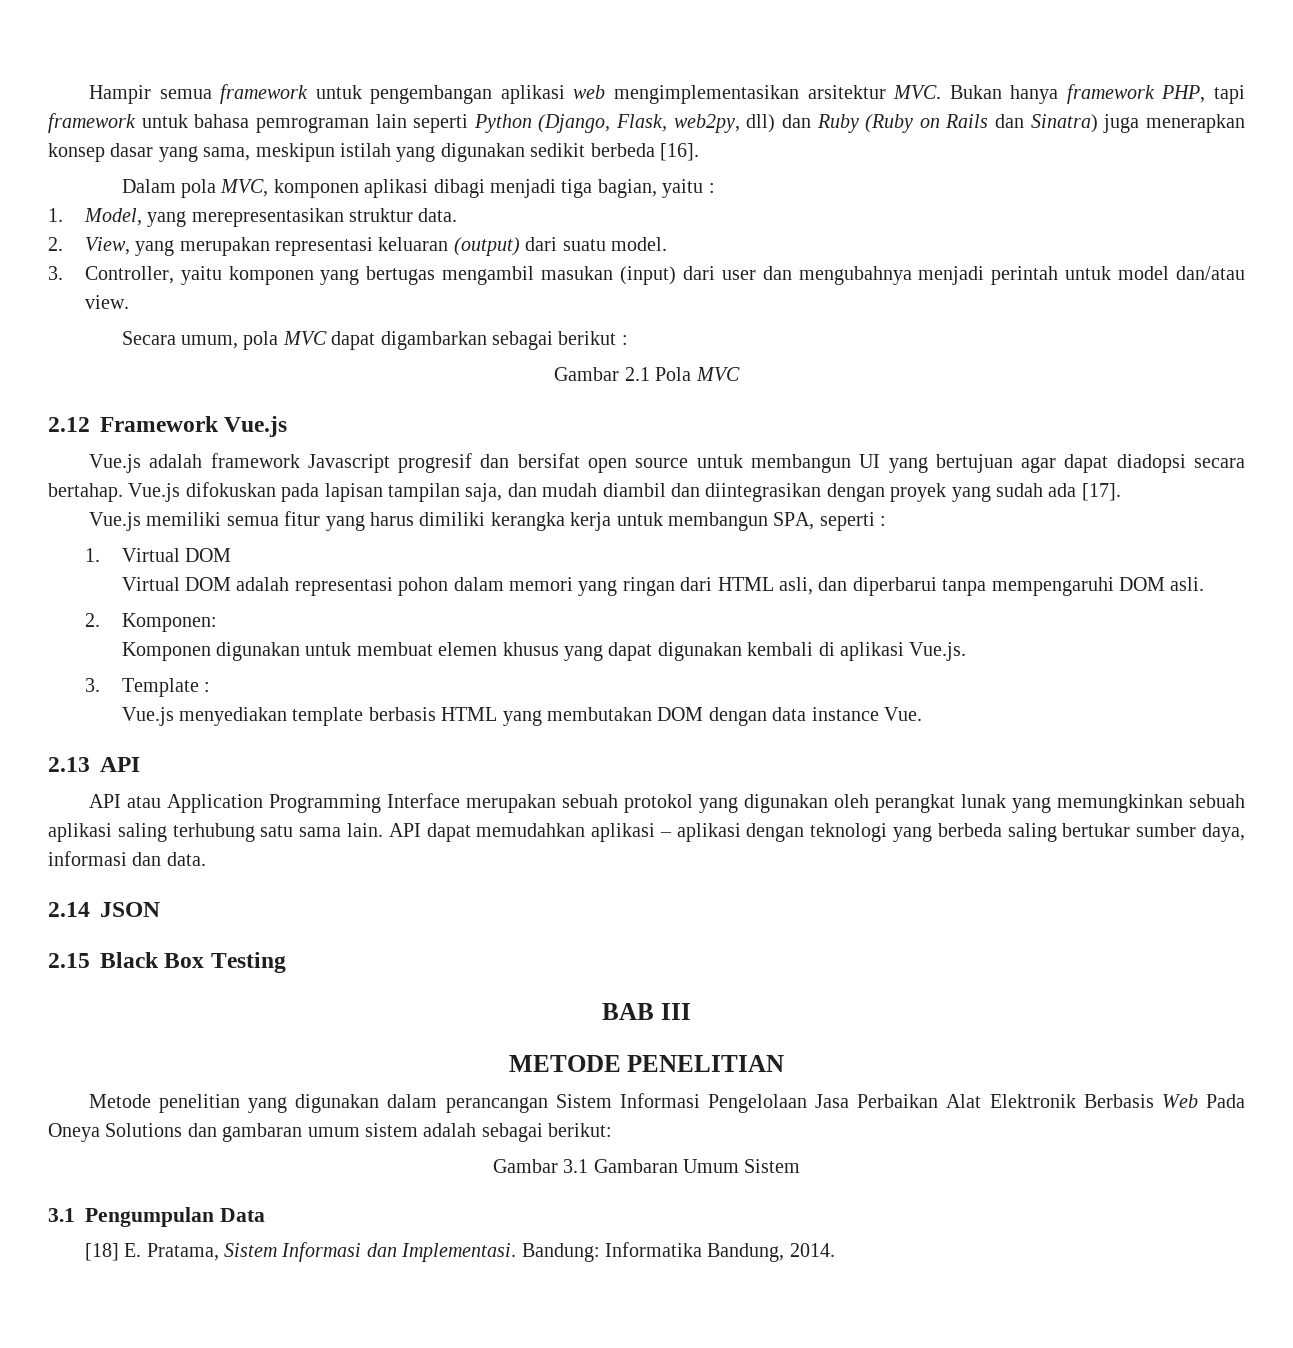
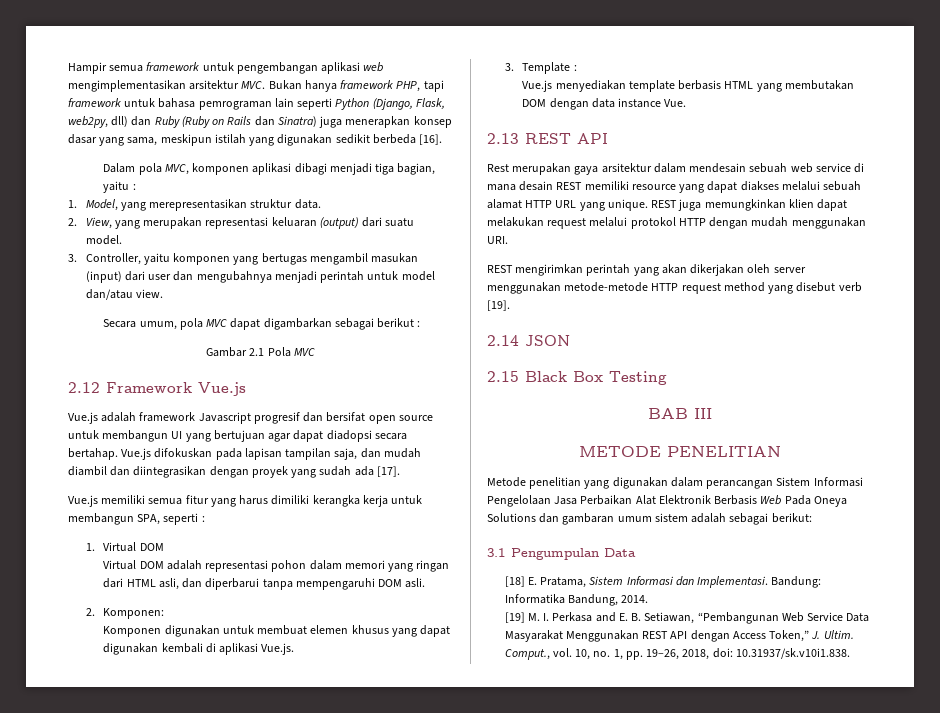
- 2.13 API
+ 2.13 REST API
- API atau Application Programming Interface merupakan sebuah protokol yang digunakan oleh perangkat lunak yang memungkinkan sebuah aplikasi saling terhubung satu sama lain. API dapat memudahkan aplikasi – aplikasi dengan teknologi yang berbeda saling bertukar sumber daya, informasi dan data.
+ Rest merupakan gaya arsitektur dalam mendesain sebuah web service di mana desain REST memiliki resource yang dapat diakses melalui sebuah alamat HTTP URL yang unique. REST juga memungkinkan klien dapat melakukan request melalui protokol HTTP dengan mudah menggunakan URI.
+ REST mengirimkan perintah yang akan dikerjakan oleh server menggunakan metode-metode HTTP request method yang disebut verb [19].
- Gambar 3.1 Gambaran Umum Sistem
+ [19] M. I. Perkasa and E. B. Setiawan, “Pembangunan Web Service Data Masyarakat Menggunakan REST API dengan Access Token,” J. Ultim. Comput., vol. 10, no. 1, pp. 19–26, 2018, doi: 10.31937/sk.v10i1.838.

